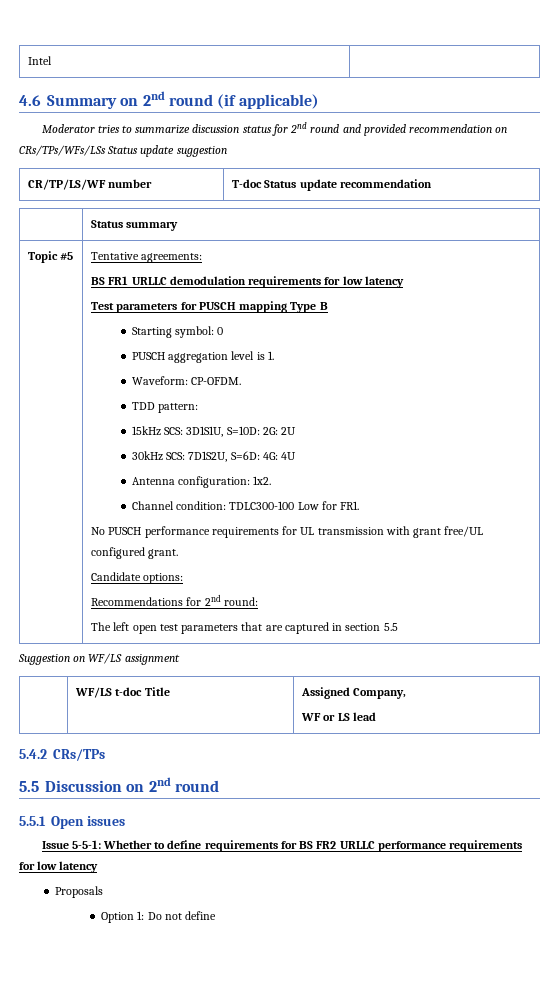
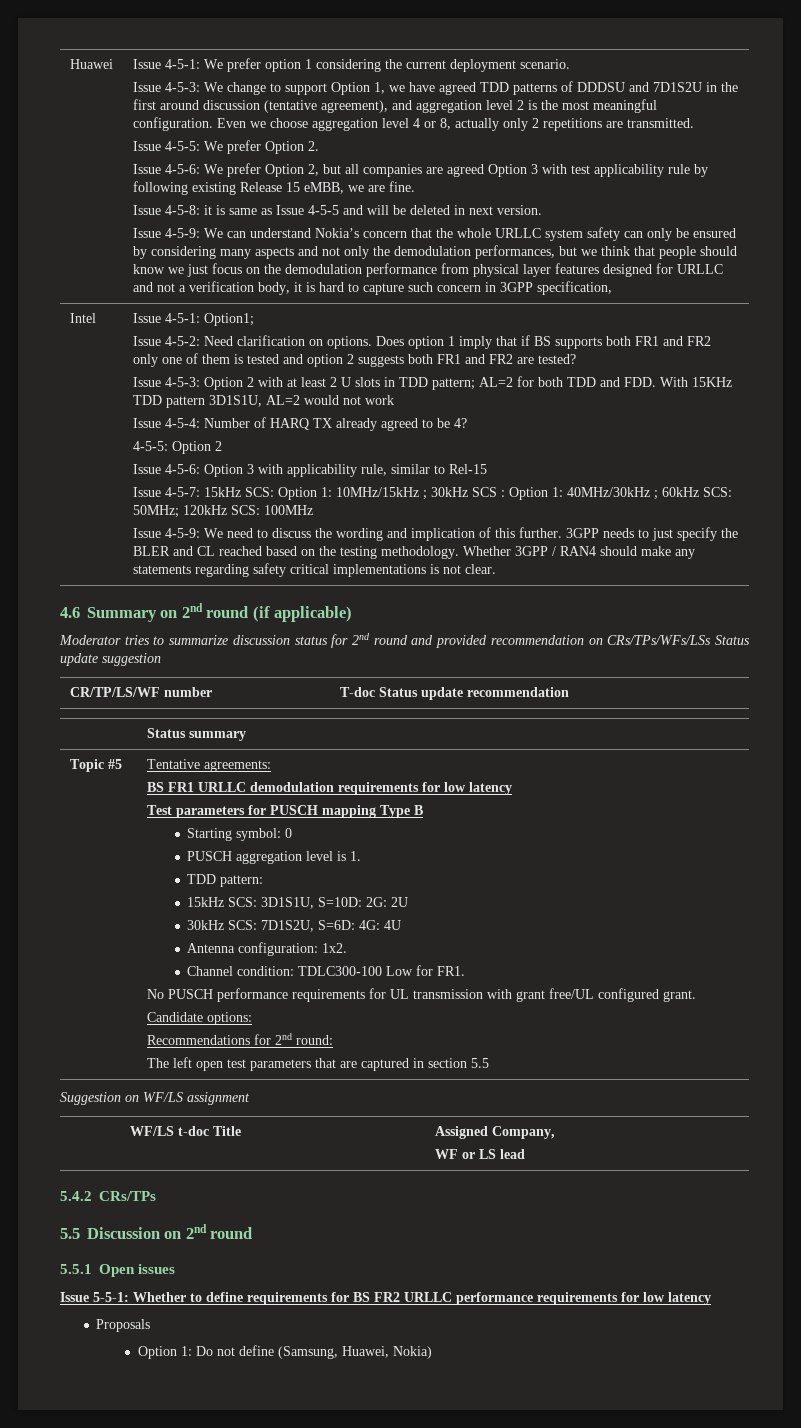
- Intel
+ Huawei | Issue 4-5-1: We prefer option 1 considering the current deployment scenario.
+ Issue 4-5-3: We change to support Option 1, we have agreed TDD patterns of DDDSU and 7D1S2U in the first around discussion (tentative agreement), and aggregation level 2 is the most meaningful configuration. Even we choose aggregation level 4 or 8, actually only 2 repetitions are transmitted.
+ Issue 4-5-5: We prefer Option 2.
+ Issue 4-5-6: We prefer Option 2, but all companies are agreed Option 3 with test applicability rule by following existing Release 15 eMBB, we are fine.
+ Issue 4-5-8: it is same as Issue 4-5-5 and will be deleted in next version.
+ Issue 4-5-9: We can understand Nokia’s concern that the whole URLLC system safety can only be ensured by considering many aspects and not only the demodulation performances, but we think that people should know we just focus on the demodulation performance from physical layer features designed for URLLC and not a verification body, it is hard to capture such concern in 3GPP specification,
+ Intel | Issue 4-5-1: Option1;
+ Issue 4-5-2: Need clarification on options. Does option 1 imply that if BS supports both FR1 and FR2 only one of them is tested and option 2 suggests both FR1 and FR2 are tested?
+ Issue 4-5-3: Option 2 with at least 2 U slots in TDD pattern; AL=2 for both TDD and FDD. With 15KHz TDD pattern 3D1S1U, AL=2 would not work
+ Issue 4-5-4: Number of HARQ TX already agreed to be 4?
+ 4-5-5: Option 2
+ Issue 4-5-6: Option 3 with applicability rule, similar to Rel-15
+ Issue 4-5-7: 15kHz SCS: Option 1: 10MHz/15kHz ; 30kHz SCS : Option 1: 40MHz/30kHz ; 60kHz SCS: 50MHz; 120kHz SCS: 100MHz
+ Issue 4-5-9: We need to discuss the wording and implication of this further. 3GPP needs to just specify the BLER and CL reached based on the testing methodology. Whether 3GPP / RAN4 should make any statements regarding safety critical implementations is not clear.
- Waveform: CP-OFDM.
- Option 1: Do not define
+ Option 1: Do not define (Samsung, Huawei, Nokia)

